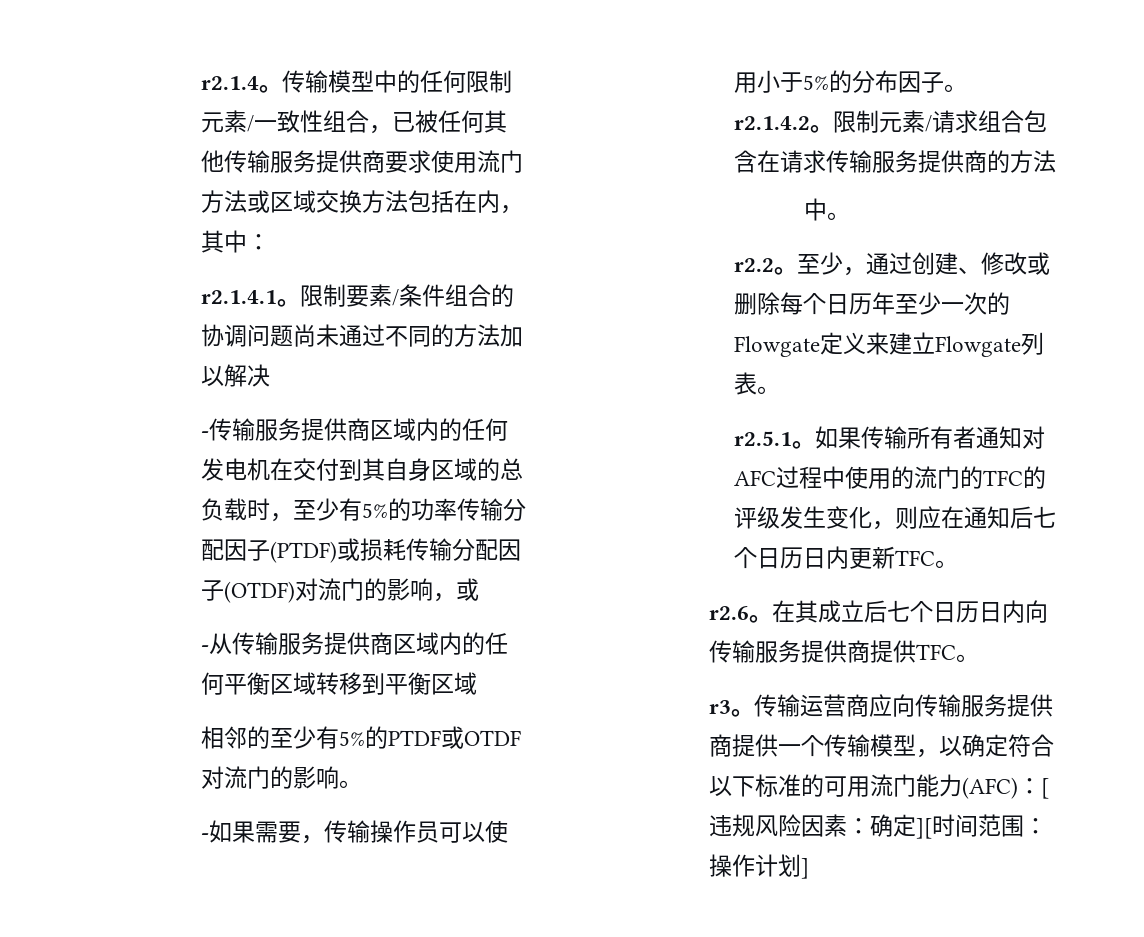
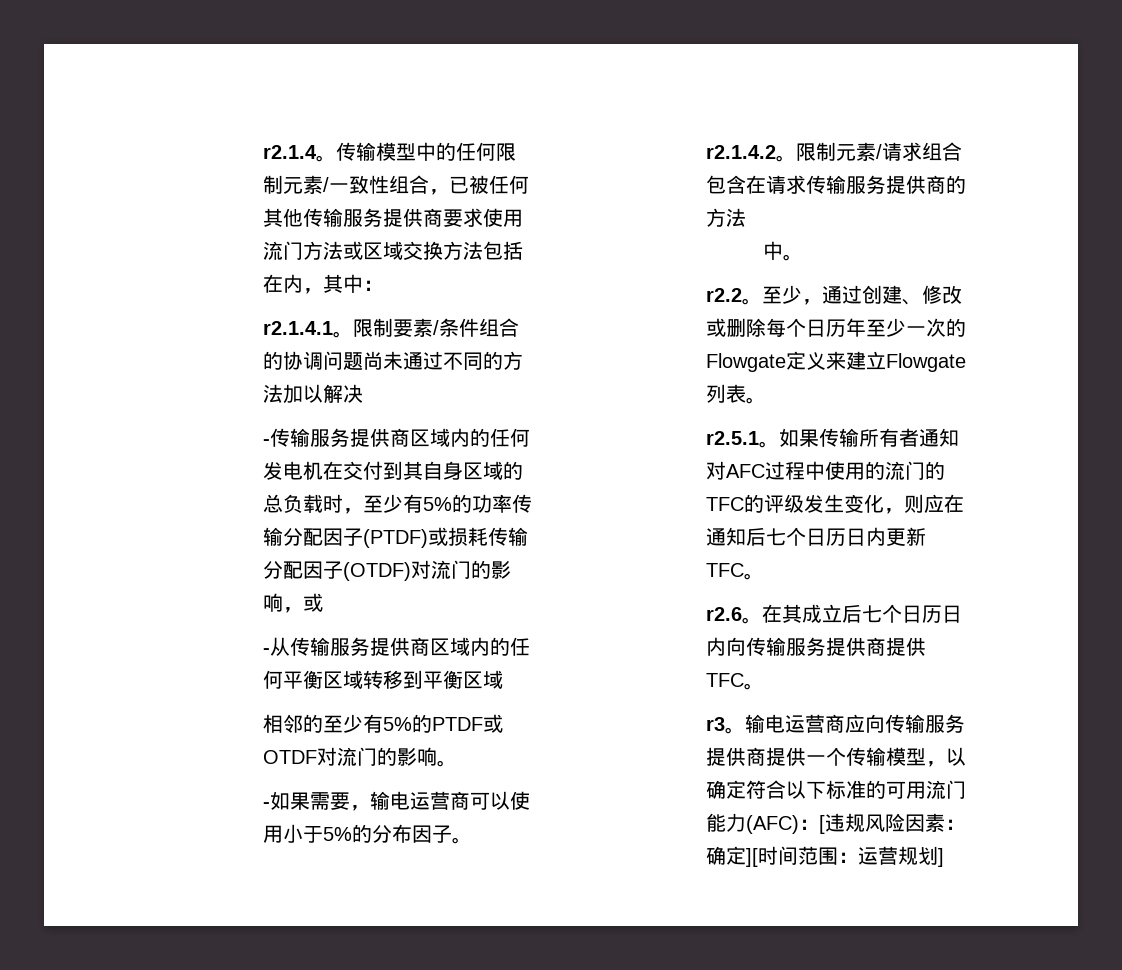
- -如果需要，传输操作员可以使用小于5%的分布因子。r2.1.4.2。
+ -如果需要，输电运营商可以使用小于5%的分布因子。r2.1.4.2。
- 传输运营商应向传输服务提供商提供一个传输模型，以确定符合以下标准的可用流门能力(AFC)：[违规风险因素：确定][时间范围：操作计划]
+ 输电运营商应向传输服务提供商提供一个传输模型，以确定符合以下标准的可用流门能力(AFC)：[违规风险因素：确定][时间范围：运营规划]

